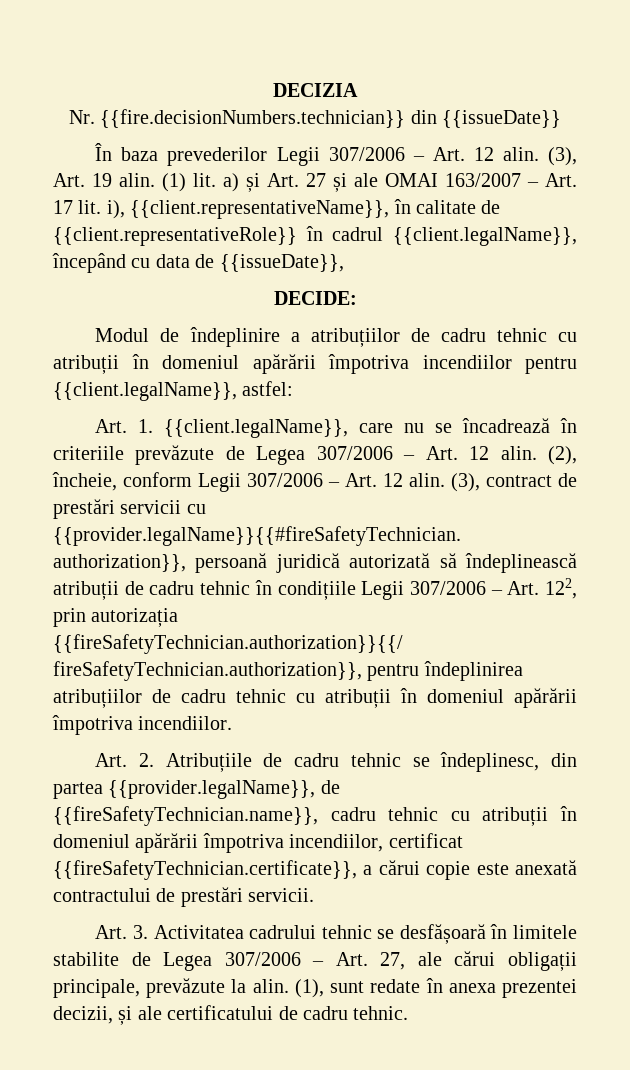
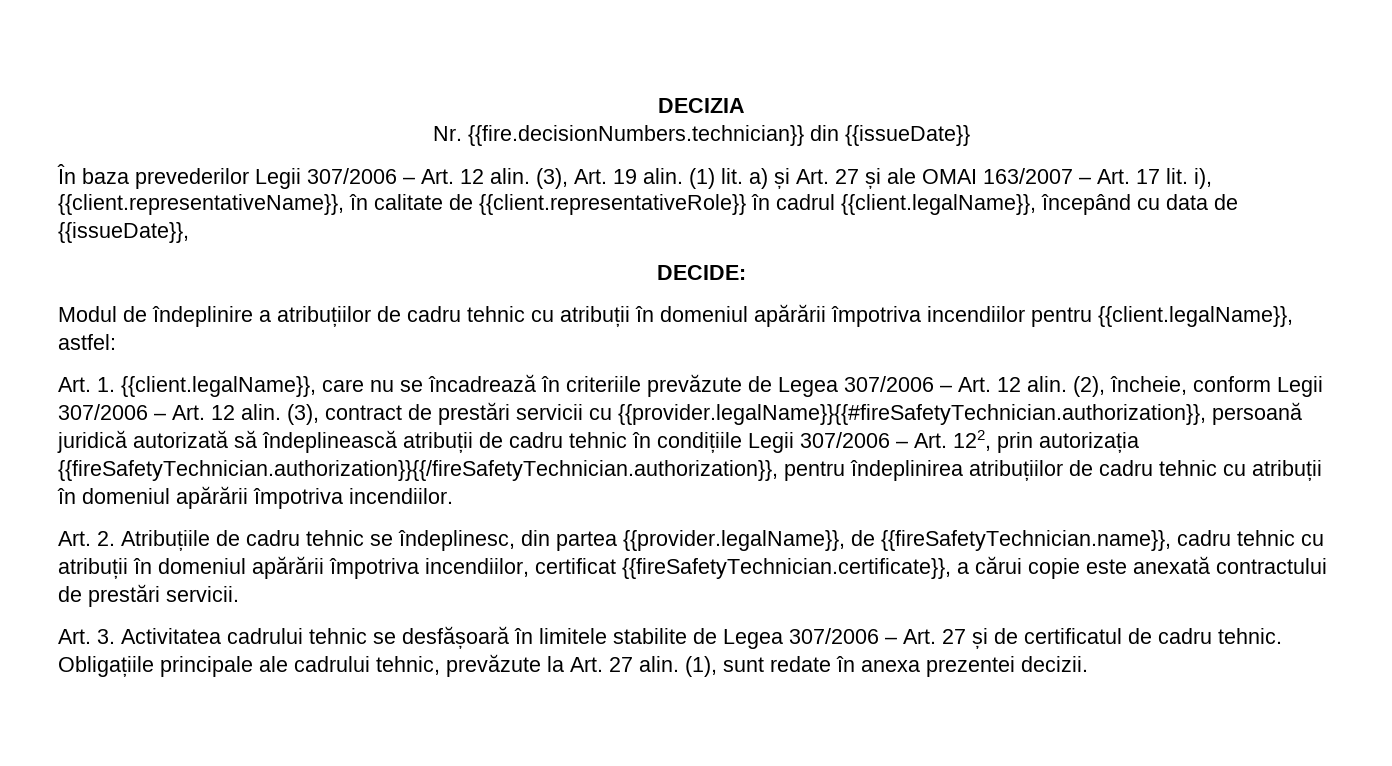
- Art. 3. Activitatea cadrului tehnic se desfășoară în limitele stabilite de Legea 307/2006 – Art. 27, ale cărui obligații principale, prevăzute la alin.
+ Art. 3. Activitatea cadrului tehnic se desfășoară în limitele stabilite de Legea 307/2006 – Art. 27 și de certificatul de cadru tehnic. Obligațiile principale ale cadrului tehnic, prevăzute la Art. 27 alin.
- (1), sunt redate în anexa prezentei decizii, și ale certificatului de cadru tehnic.
+ (1), sunt redate în anexa prezentei decizii.

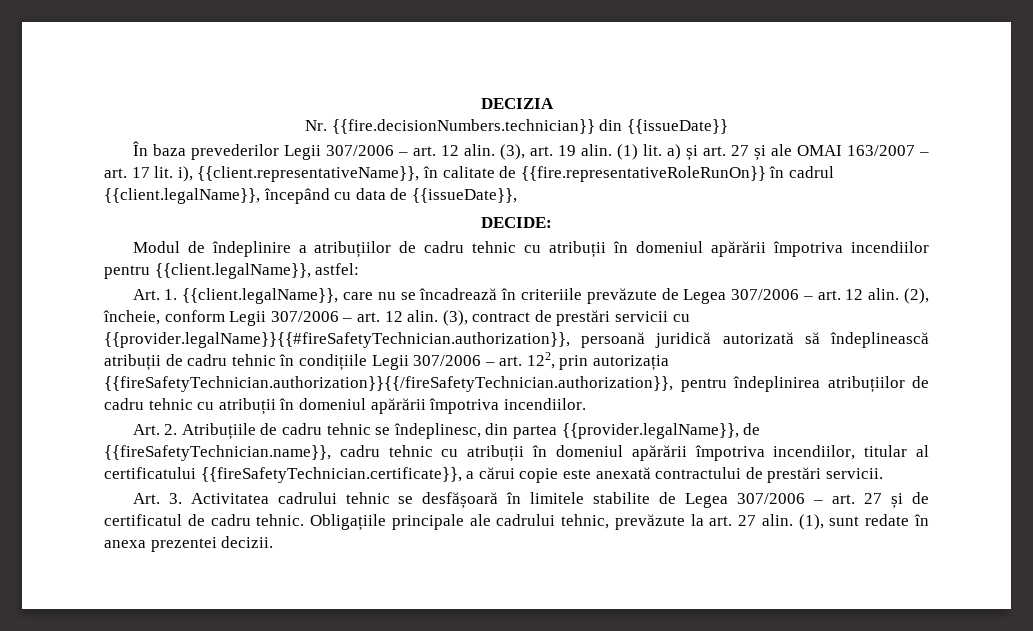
- În baza prevederilor Legii 307/2006 – Art. 12 alin. (3), Art. 19 alin.
+ În baza prevederilor Legii 307/2006 – art. 12 alin. (3), art. 19 alin.
- (1) lit. a) și Art. 27 și ale OMAI 163/2007 – Art. 17 lit. i), {{client.representativeName}}, în calitate de {{client.representativeRole}} în cadrul {{client.legalName}}, începând cu data de {{issueDate}},
+ (1) lit. a) și art. 27 și ale OMAI 163/2007 – art. 17 lit. i), {{client.representativeName}}, în calitate de {{fire.representativeRoleRunOn}} în cadrul {{client.legalName}}, începând cu data de {{issueDate}},
- Art. 1. {{client.legalName}}, care nu se încadrează în criteriile prevăzute de Legea 307/2006 – Art. 12 alin.
+ Art. 1. {{client.legalName}}, care nu se încadrează în criteriile prevăzute de Legea 307/2006 – art. 12 alin.
- (2), încheie, conform Legii 307/2006 – Art. 12 alin.
+ (2), încheie, conform Legii 307/2006 – art. 12 alin.
- (3), contract de prestări servicii cu {{provider.legalName}}{{#fireSafetyTechnician.authorization}}, persoană juridică autorizată să îndeplinească atribuții de cadru tehnic în condițiile Legii 307/2006 – Art. 122, prin autorizația {{fireSafetyTechnician.authorization}}{{/fireSafetyTechnician.authorization}}, pentru îndeplinirea atribuțiilor de cadru tehnic cu atribuții în domeniul apărării împotriva incendiilor.
+ (3), contract de prestări servicii cu {{provider.legalName}}{{#fireSafetyTechnician.authorization}}, persoană juridică autorizată să îndeplinească atribuții de cadru tehnic în condițiile Legii 307/2006 – art. 122, prin autorizația {{fireSafetyTechnician.authorization}}{{/fireSafetyTechnician.authorization}}, pentru îndeplinirea atribuțiilor de cadru tehnic cu atribuții în domeniul apărării împotriva incendiilor.
- Art. 2. Atribuțiile de cadru tehnic se îndeplinesc, din partea {{provider.legalName}}, de {{fireSafetyTechnician.name}}, cadru tehnic cu atribuții în domeniul apărării împotriva incendiilor, certificat {{fireSafetyTechnician.certificate}}, a cărui copie este anexată contractului de prestări servicii.
+ Art. 2. Atribuțiile de cadru tehnic se îndeplinesc, din partea {{provider.legalName}}, de {{fireSafetyTechnician.name}}, cadru tehnic cu atribuții în domeniul apărării împotriva incendiilor, titular al certificatului {{fireSafetyTechnician.certificate}}, a cărui copie este anexată contractului de prestări servicii.
- Art. 3. Activitatea cadrului tehnic se desfășoară în limitele stabilite de Legea 307/2006 – Art. 27 și de certificatul de cadru tehnic.
+ Art. 3. Activitatea cadrului tehnic se desfășoară în limitele stabilite de Legea 307/2006 – art. 27 și de certificatul de cadru tehnic.
- Obligațiile principale ale cadrului tehnic, prevăzute la Art. 27 alin.
+ Obligațiile principale ale cadrului tehnic, prevăzute la art. 27 alin.

